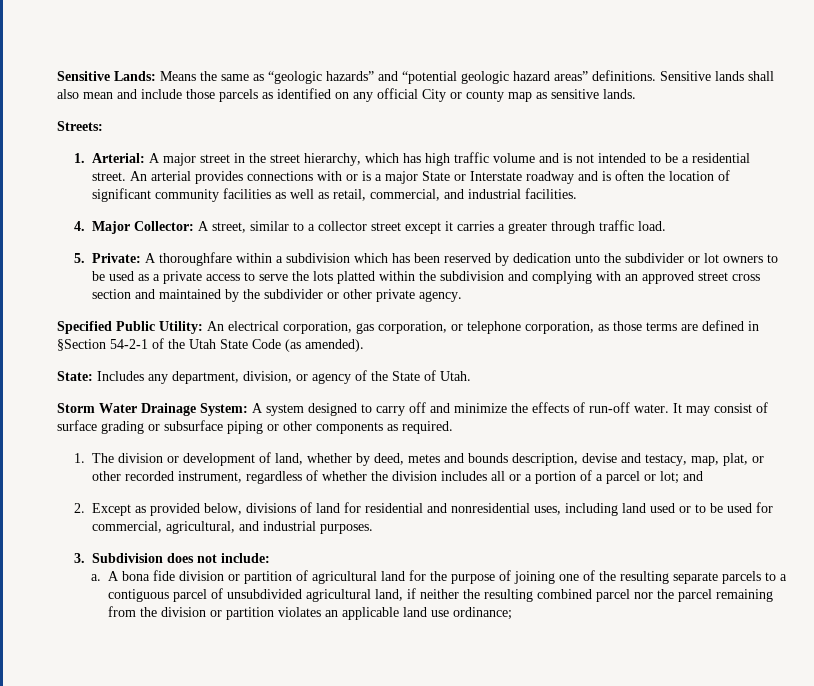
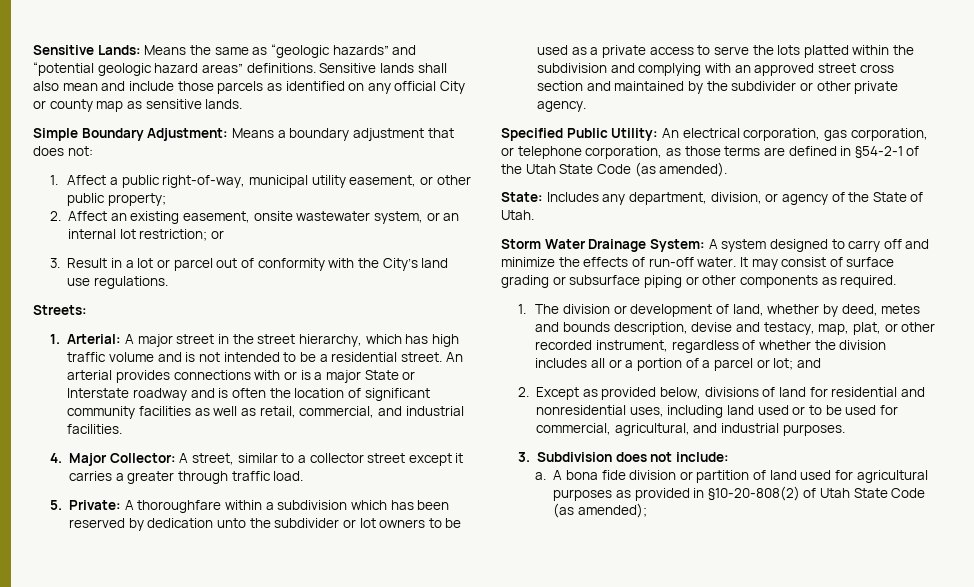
+ Simple Boundary Adjustment: Means a boundary adjustment that does not:
+ 1. Affect a public right-of-way, municipal utility easement, or other public property;
+ 2. Affect an existing easement, onsite wastewater system, or an internal lot restriction; or
+ 3. Result in a lot or parcel out of conformity with the City’s land use regulations.
- Specified Public Utility: An electrical corporation, gas corporation, or telephone corporation, as those terms are defined in §Section 54-2-1 of the Utah State Code (as amended).
+ Specified Public Utility: An electrical corporation, gas corporation, or telephone corporation, as those terms are defined in §54-2-1 of the Utah State Code (as amended).
- A bona fide division or partition of agricultural land for the purpose of joining one of the resulting separate parcels to a contiguous parcel of unsubdivided agricultural land, if neither the resulting combined parcel nor the parcel remaining from the division or partition violates an applicable land use ordinance;
+ A bona fide division or partition of land used for agricultural purposes as provided in §10-20-808(2) of Utah State Code (as amended);

